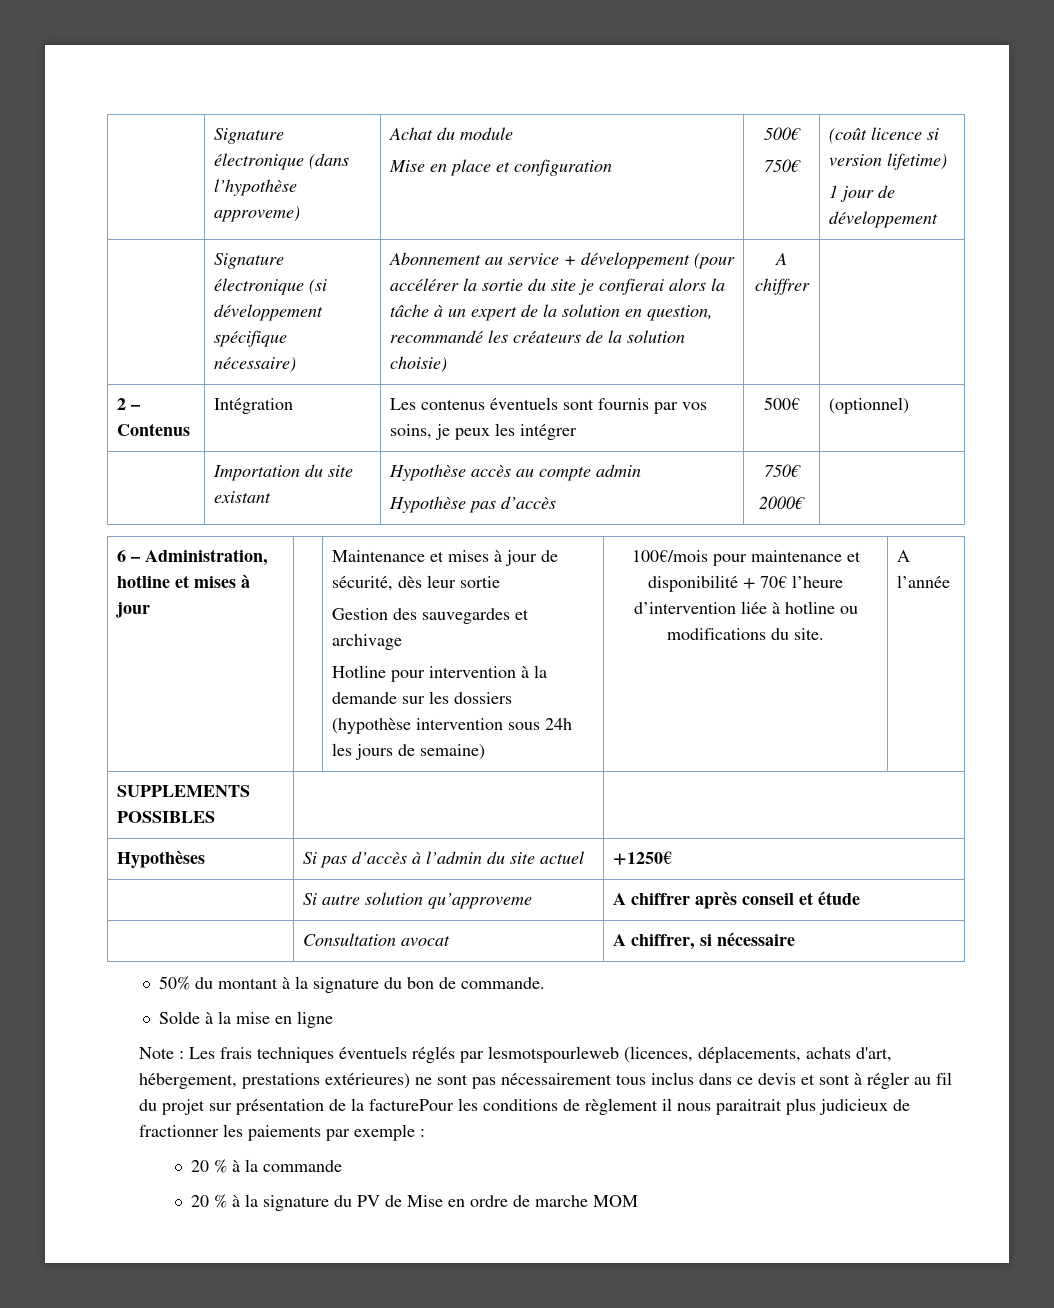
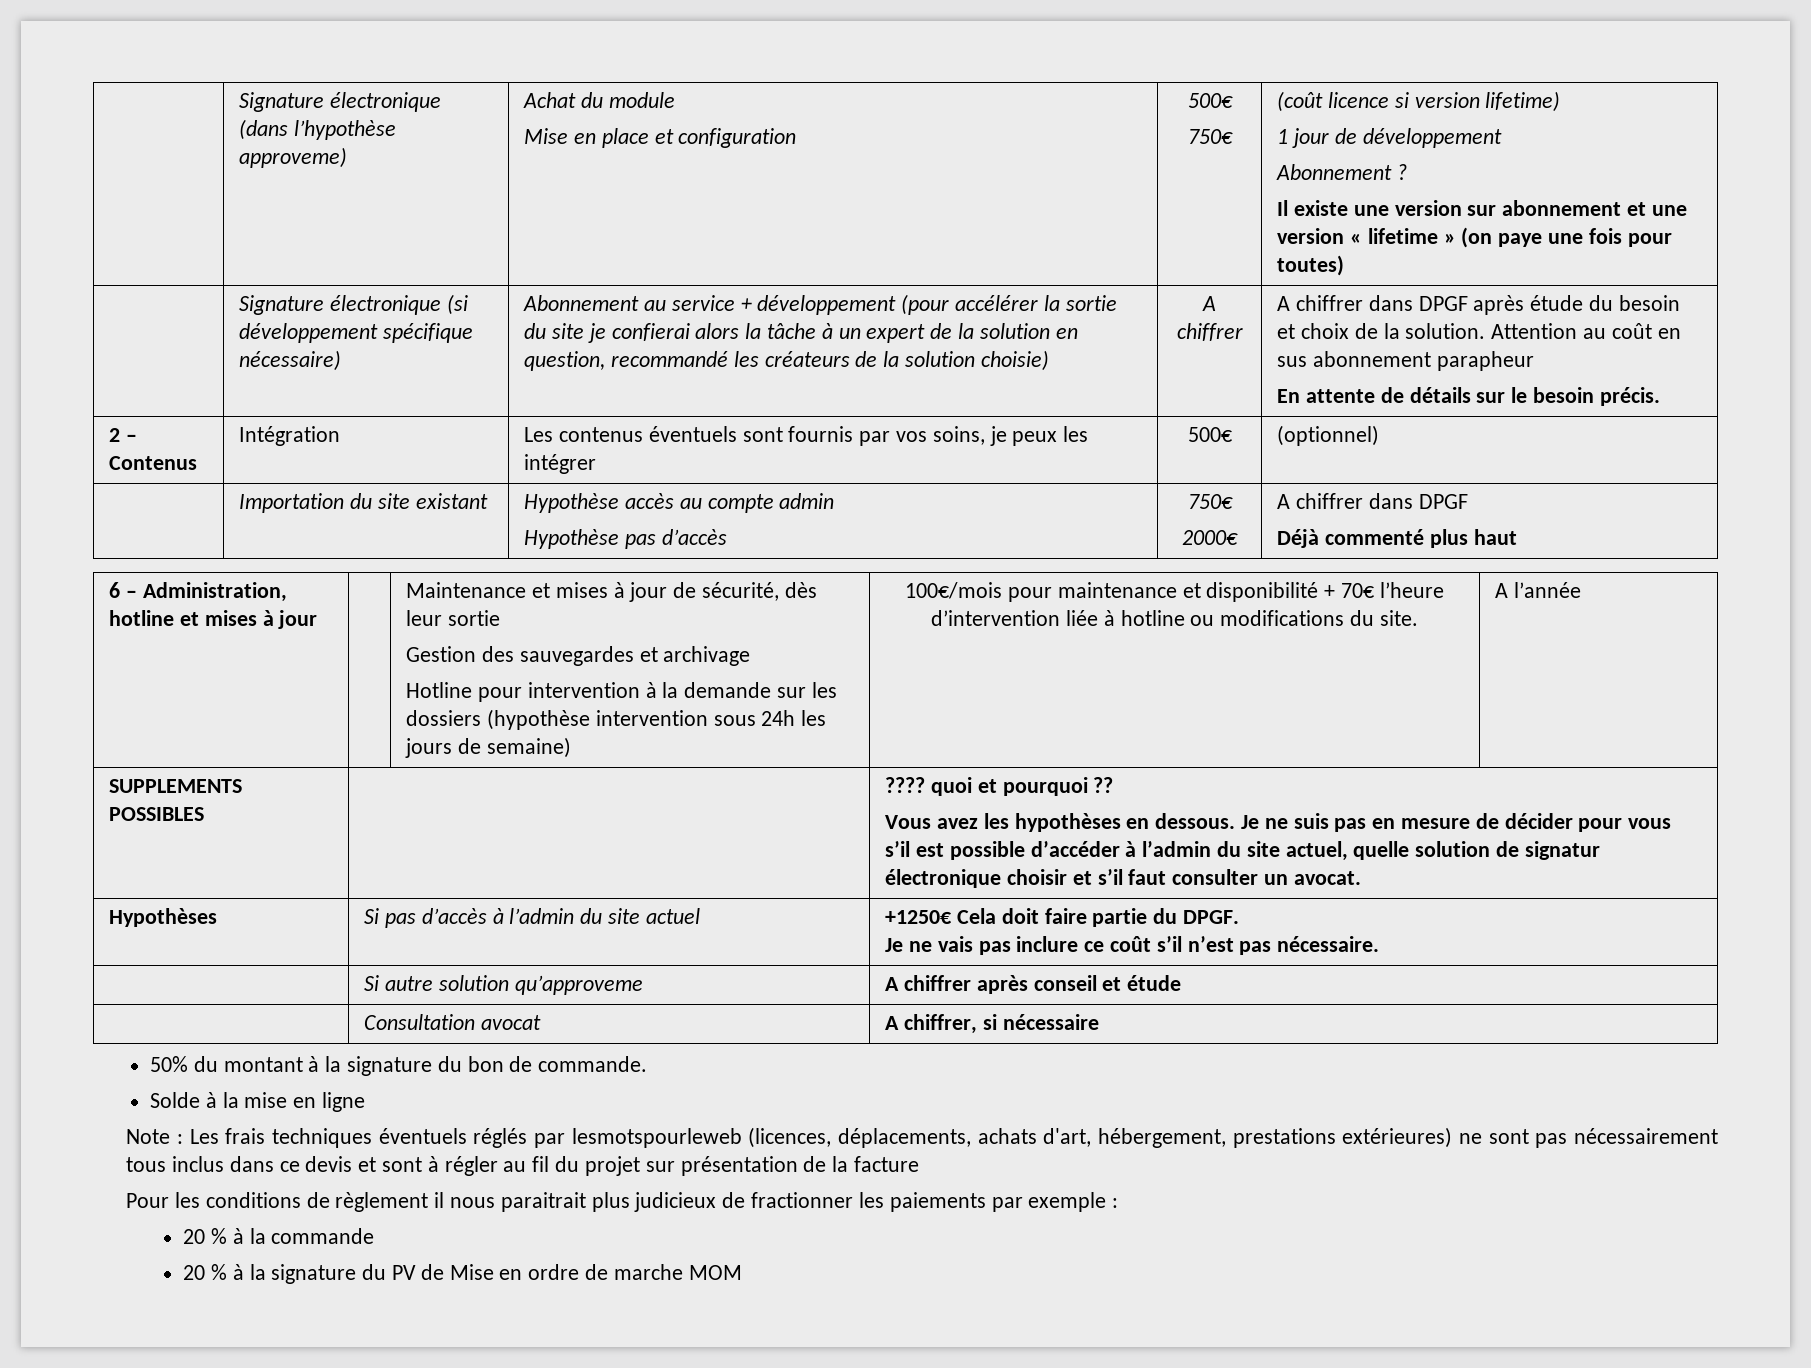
+ Abonnement ?
+ Il existe une version sur abonnement et une version « lifetime » (on paye une fois pour toutes)
+ A chiffrer dans DPGF après étude du besoin et choix de la solution. Attention au coût en sus abonnement parapheur
+ En attente de détails sur le besoin précis.
  | Importation du site existant | Hypothèse accès au compte admin
  Hypothèse pas d’accès | 750€
- 2000€ |
+ 2000€ | A chiffrer dans DPGF
+ Déjà commenté plus haut
+ ???? quoi et pourquoi ??
+ Vous avez les hypothèses en dessous. Je ne suis pas en mesure de décider pour vous s’il est possible d’accéder à l’admin du site actuel, quelle solution de signatur électronique choisir et s’il faut consulter un avocat.
- Hypothèses | Si pas d’accès à l’admin du site actuel | +1250€
+ Hypothèses | Si pas d’accès à l’admin du site actuel | +1250€ Cela doit faire partie du DPGF.
+ Je ne vais pas inclure ce coût s’il n’est pas nécessaire.
- Note : Les frais techniques éventuels réglés par lesmotspourleweb (licences, déplacements, achats d'art, hébergement, prestations extérieures) ne sont pas nécessairement tous inclus dans ce devis et sont à régler au fil du projet sur présentation de la facturePour les conditions de règlement il nous paraitrait plus judicieux de fractionner les paiements par exemple :
+ Note : Les frais techniques éventuels réglés par lesmotspourleweb (licences, déplacements, achats d'art, hébergement, prestations extérieures) ne sont pas nécessairement tous inclus dans ce devis et sont à régler au fil du projet sur présentation de la facture
+ Pour les conditions de règlement il nous paraitrait plus judicieux de fractionner les paiements par exemple :

